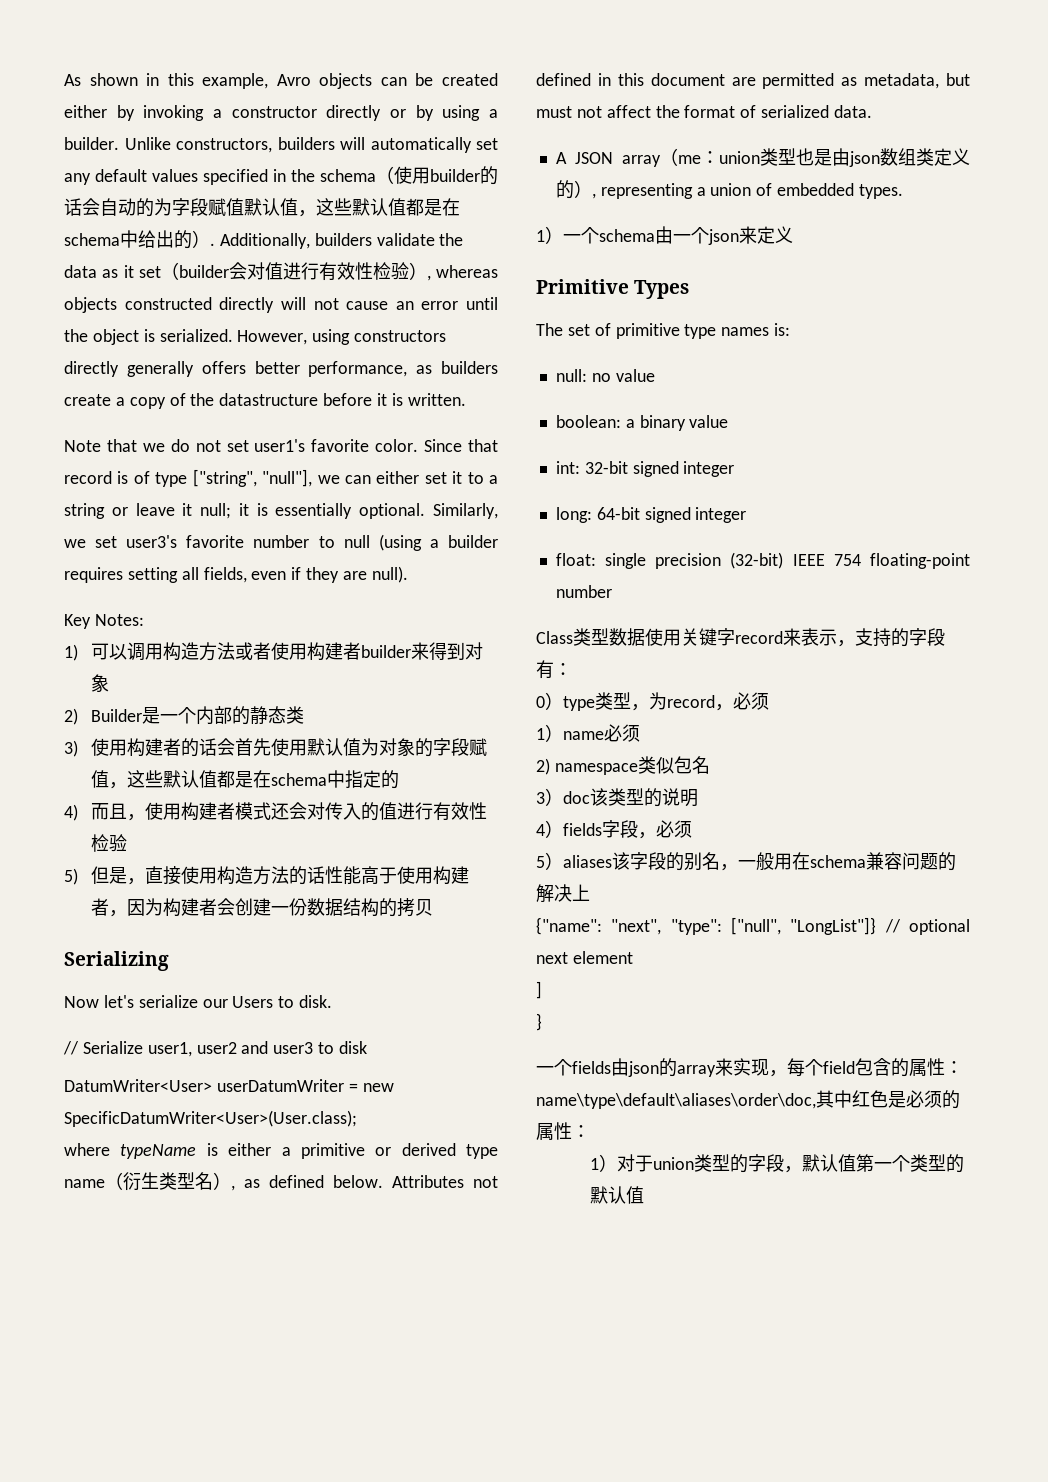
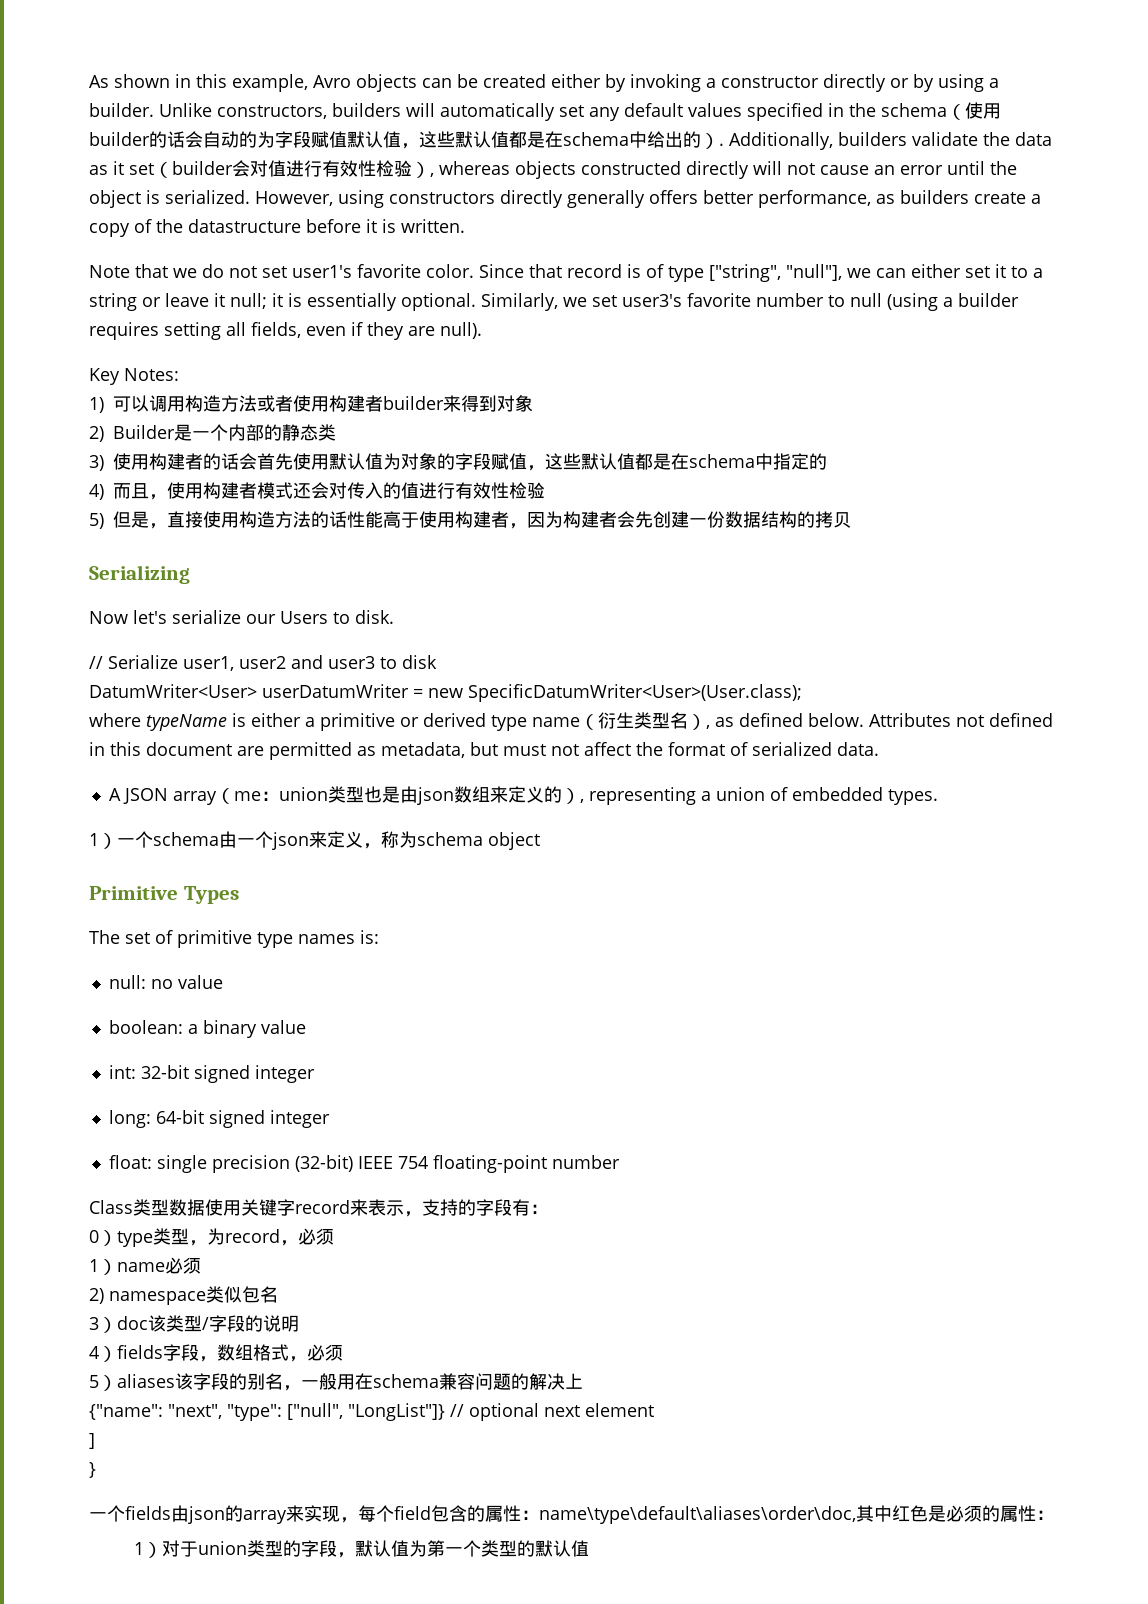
- 5)但是，直接使用构造方法的话性能高于使用构建者，因为构建者会创建一份数据结构的拷贝
+ 5)但是，直接使用构造方法的话性能高于使用构建者，因为构建者会先创建一份数据结构的拷贝
- A JSON array（me：union类型也是由json数组类定义的）, representing a union of embedded types.
+ A JSON array（me：union类型也是由json数组来定义的）, representing a union of embedded types.
- 1）一个schema由一个json来定义
+ 1）一个schema由一个json来定义，称为schema object
- 3）doc该类型的说明
+ 3）doc该类型/字段的说明
- 4）fields字段，必须
+ 4）fields字段，数组格式，必须
- 1）对于union类型的字段，默认值第一个类型的默认值
+ 1）对于union类型的字段，默认值为第一个类型的默认值

